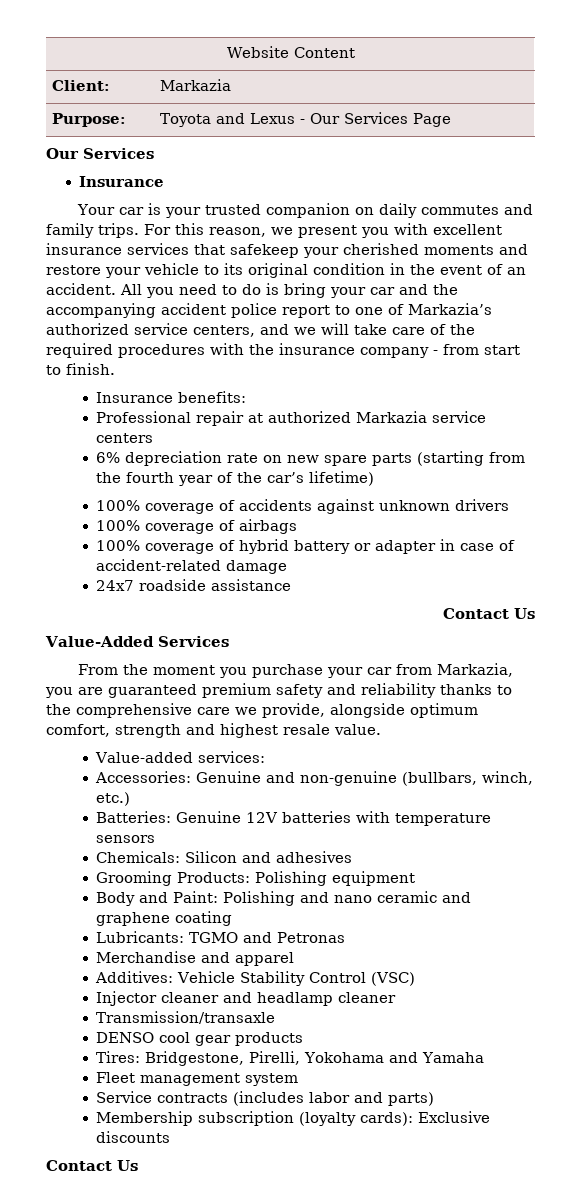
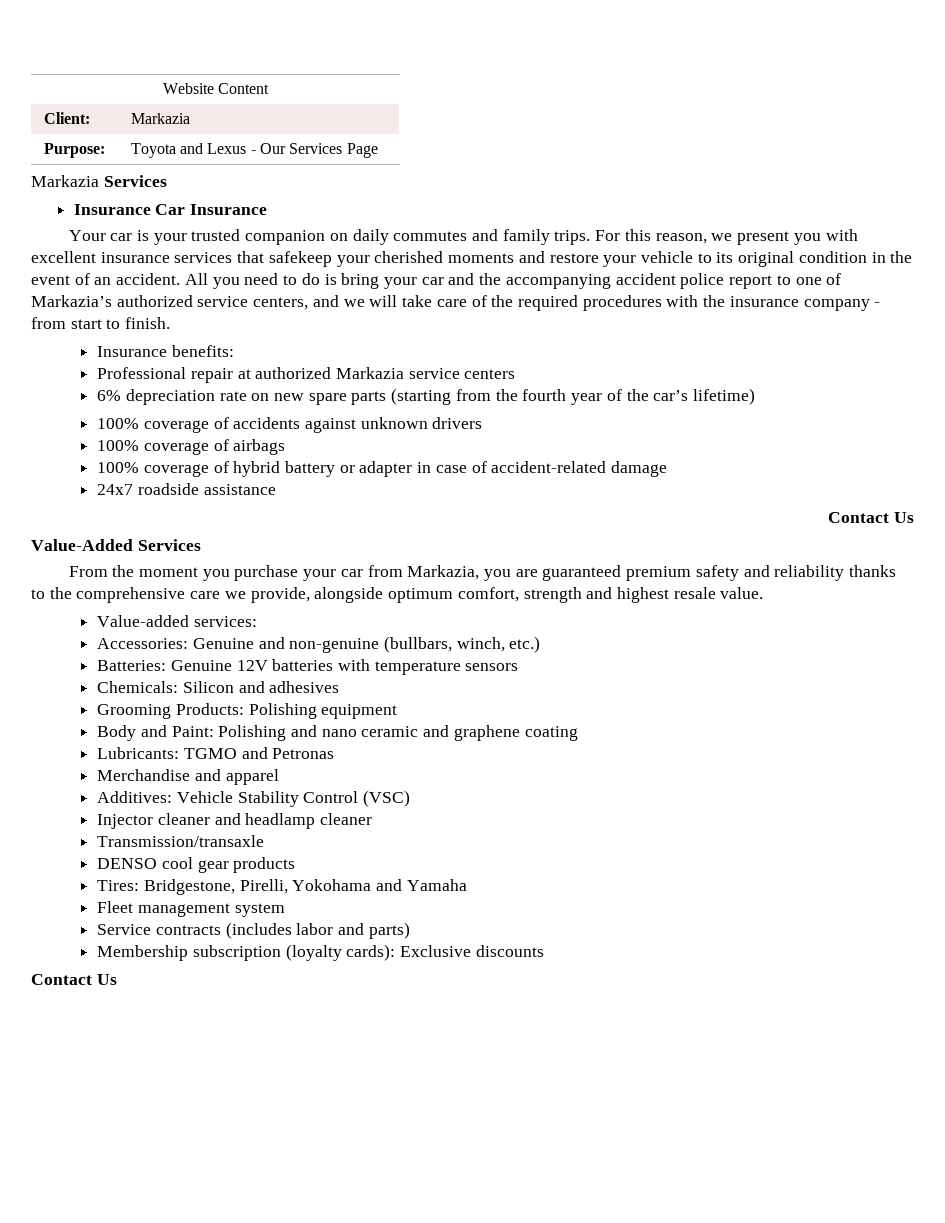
  Purpose: | Toyota and Lexus - Our Services Page
- Our Services
- Insurance
+ Markazia Services
+ Insurance Car Insurance

